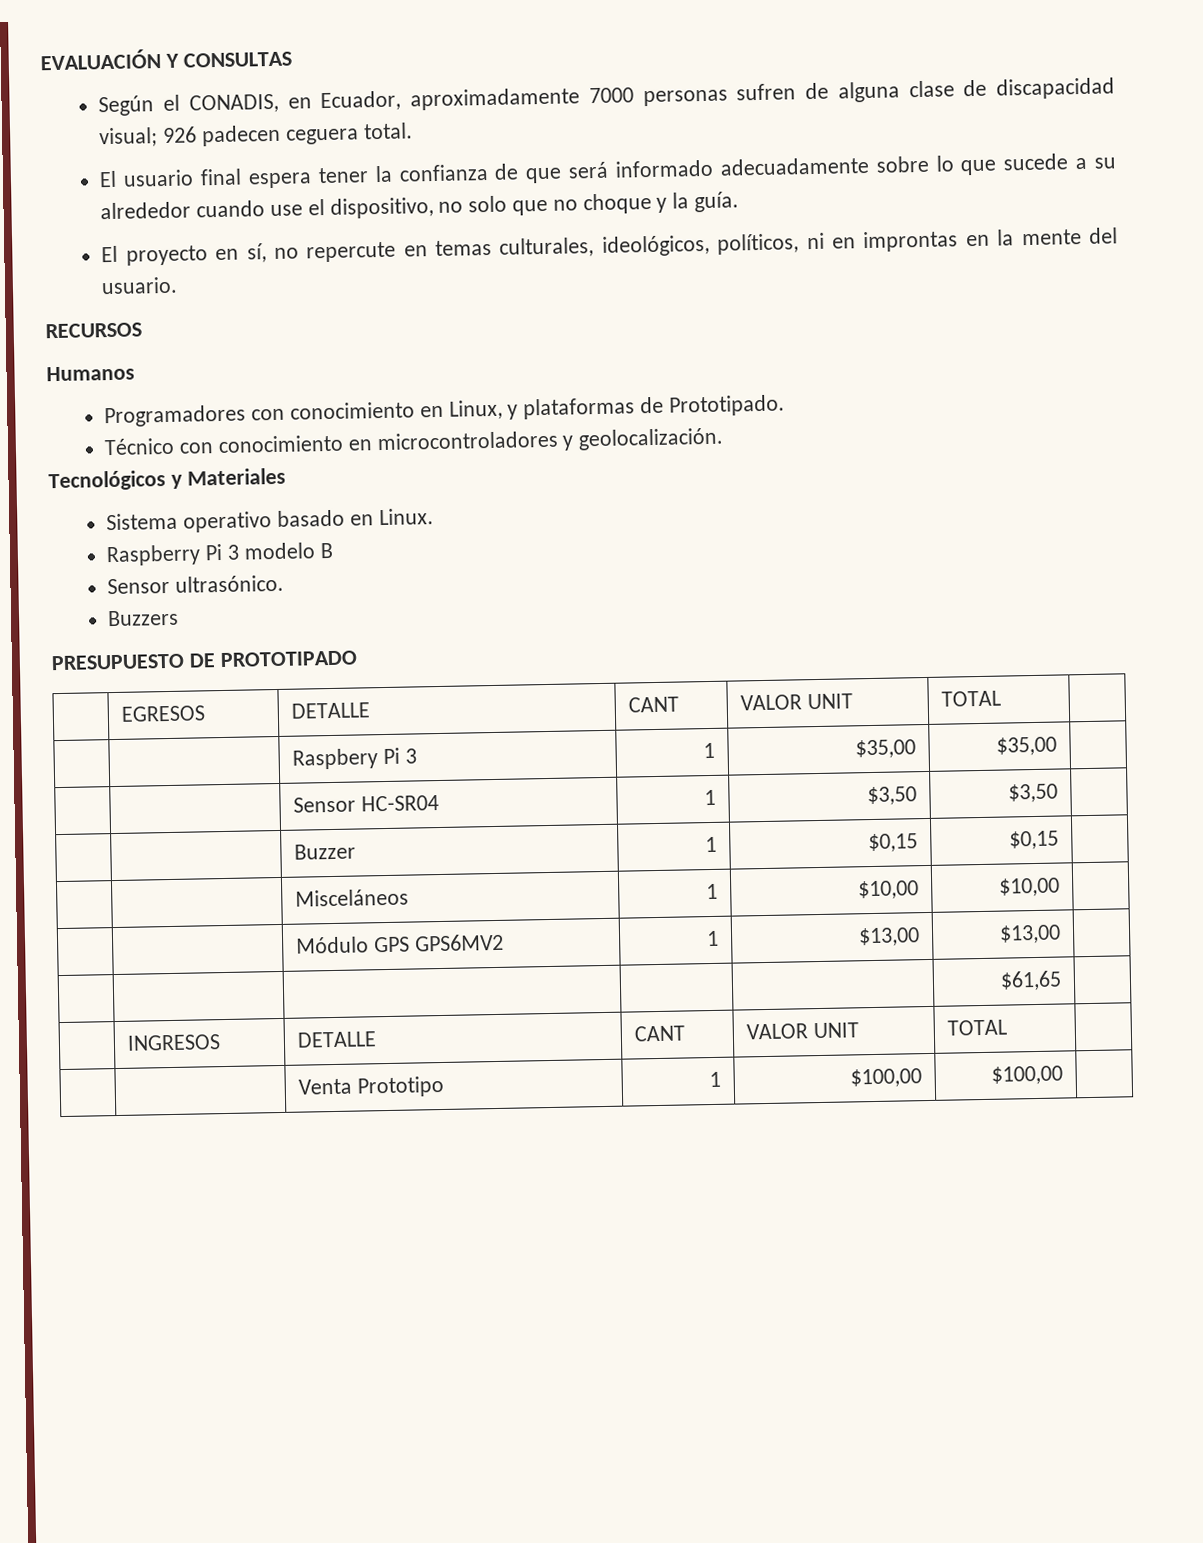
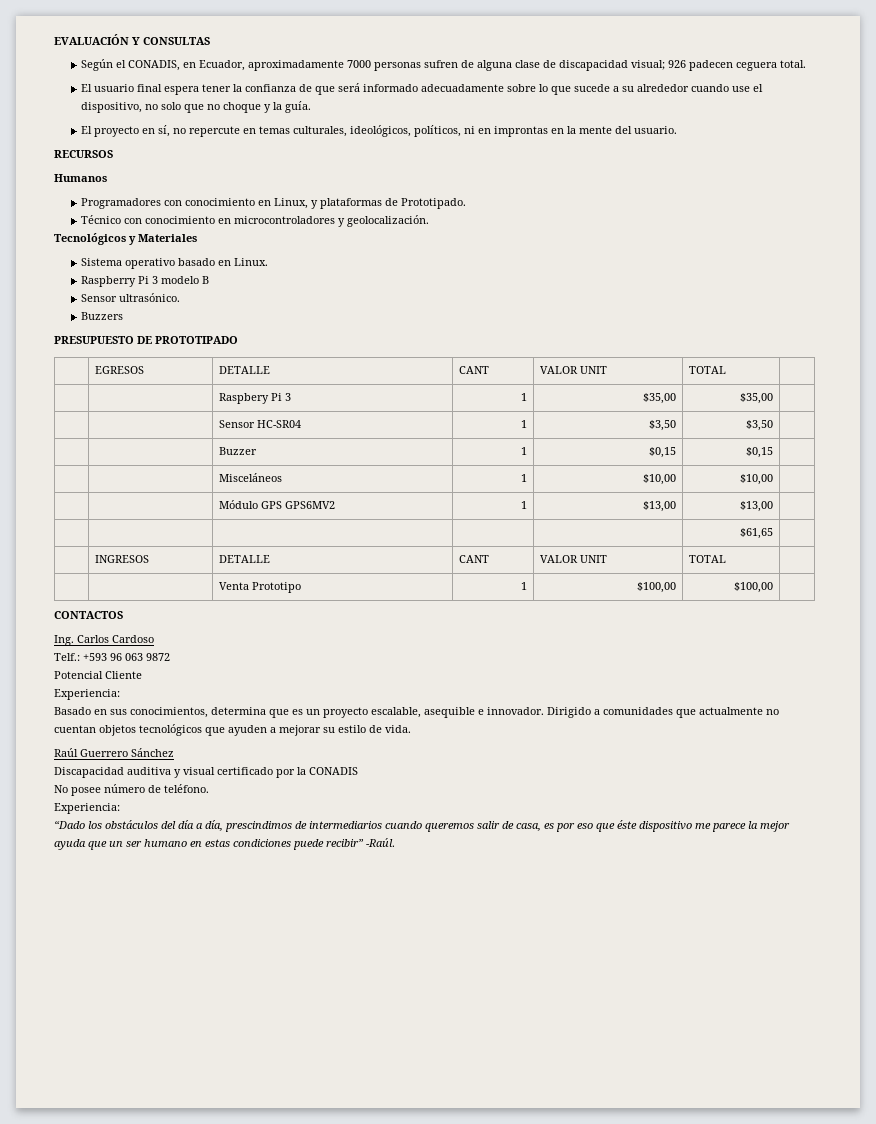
+ CONTACTOS
+ Ing. Carlos Cardoso
+ Telf.: +593 96 063 9872
+ Potencial Cliente
+ Experiencia:
+ Basado en sus conocimientos, determina que es un proyecto escalable, asequible e innovador. Dirigido a comunidades que actualmente no cuentan objetos tecnológicos que ayuden a mejorar su estilo de vida.
+ Raúl Guerrero Sánchez
+ Discapacidad auditiva y visual certificado por la CONADIS
+ No posee número de teléfono.
+ Experiencia:
+ “Dado los obstáculos del día a día, prescindimos de intermediarios cuando queremos salir de casa, es por eso que éste dispositivo me parece la mejor ayuda que un ser humano en estas condiciones puede recibir” -Raúl.

